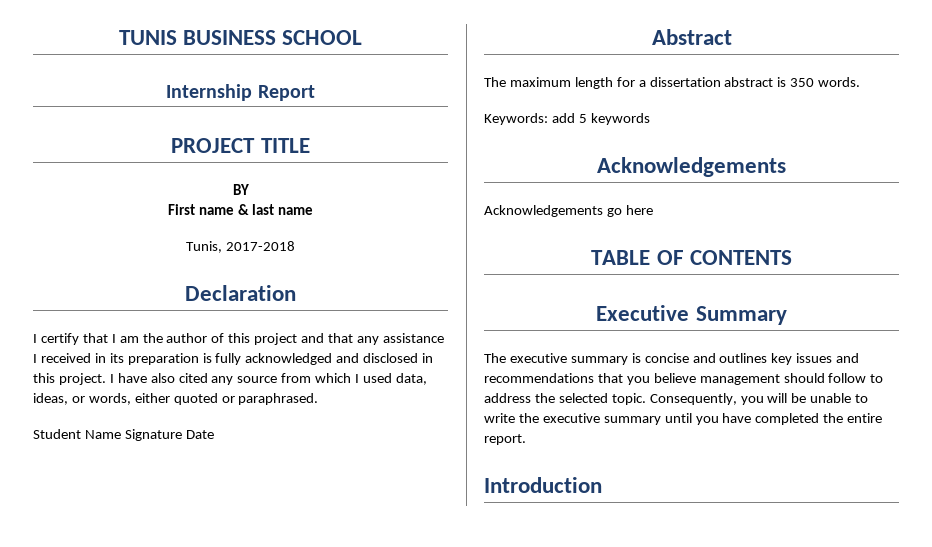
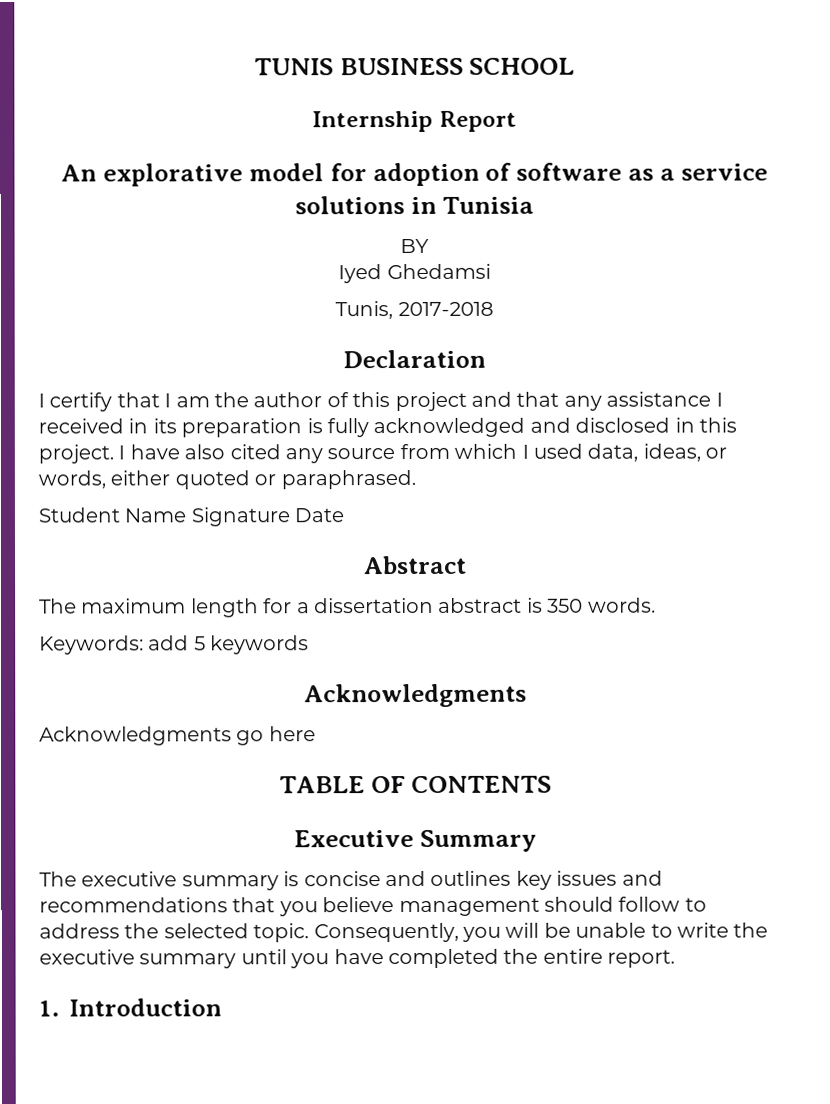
- PROJECT TITLE
+ An explorative model for adoption of software as a service solutions in Tunisia
  BY
- First name & last name
+ Iyed Ghedamsi
  Keywords: add 5 keywords
- Acknowledgements
- Acknowledgements go here
+ Acknowledgments
+ Acknowledgments go here
- Introduction
+ 1. Introduction

